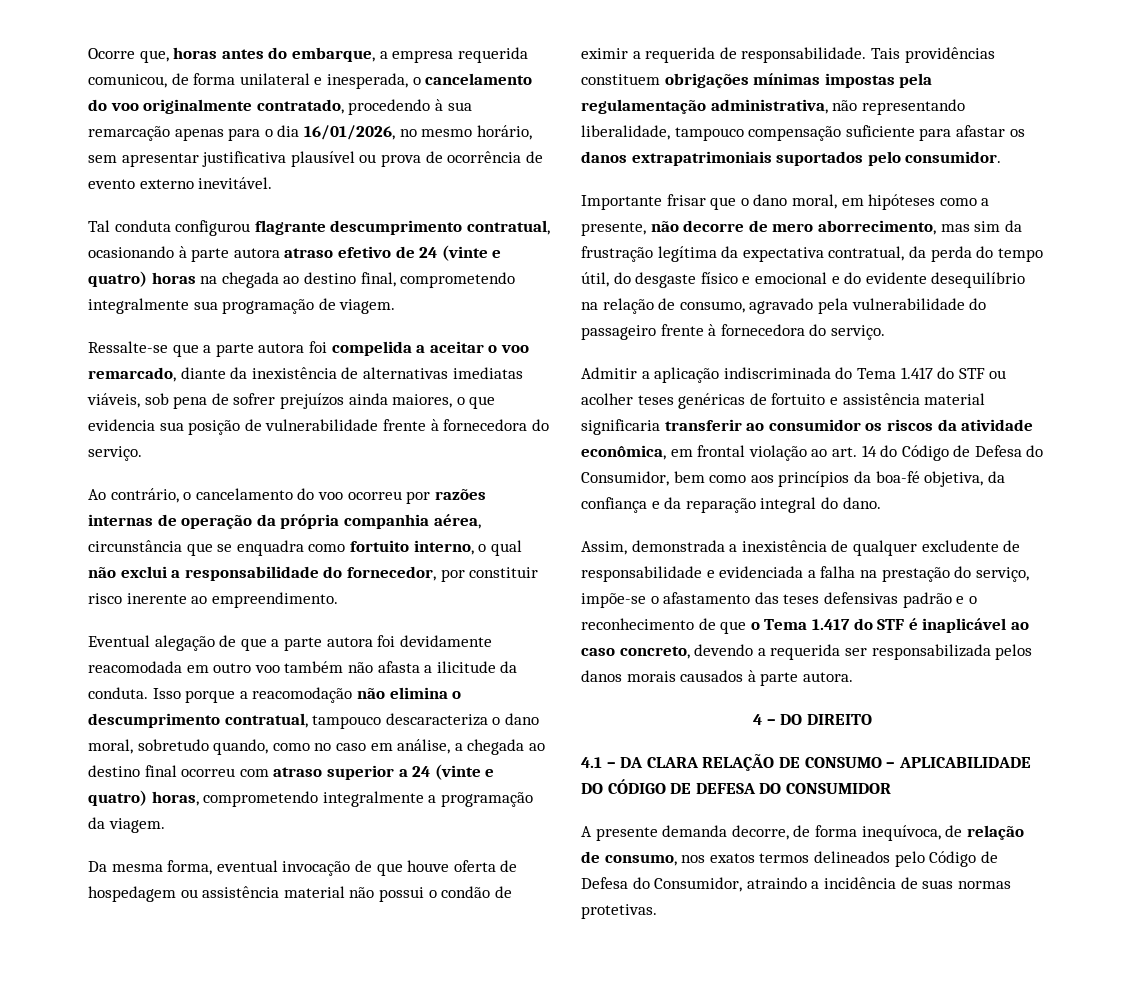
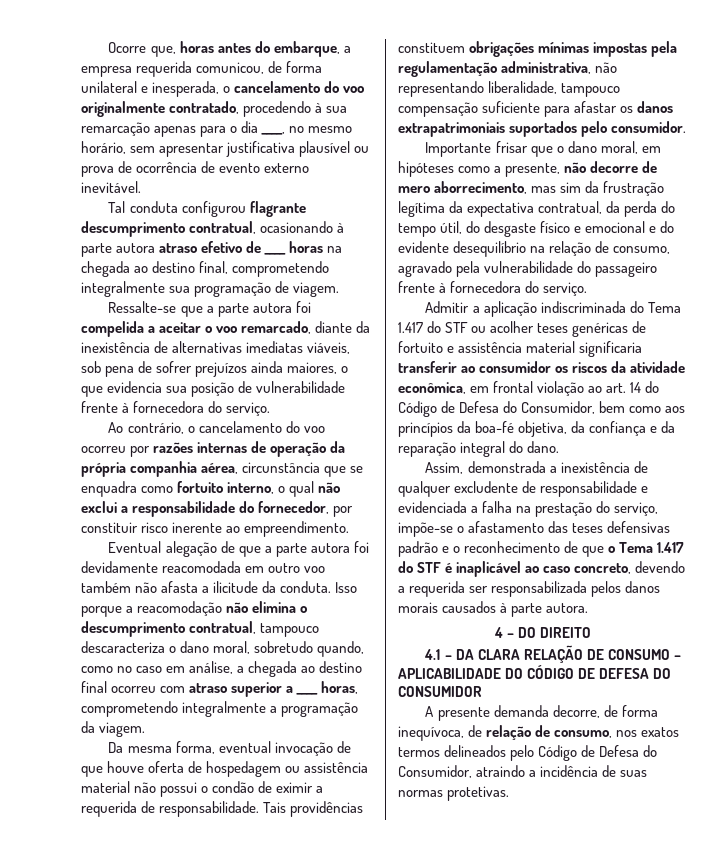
- Ocorre que, horas antes do embarque, a empresa requerida comunicou, de forma unilateral e inesperada, o cancelamento do voo originalmente contratado, procedendo à sua remarcação apenas para o dia 16/01/2026, no mesmo horário, sem apresentar justificativa plausível ou prova de ocorrência de evento externo inevitável.
+ Ocorre que, horas antes do embarque, a empresa requerida comunicou, de forma unilateral e inesperada, o cancelamento do voo originalmente contratado, procedendo à sua remarcação apenas para o dia ____, no mesmo horário, sem apresentar justificativa plausível ou prova de ocorrência de evento externo inevitável.
- Tal conduta configurou flagrante descumprimento contratual, ocasionando à parte autora atraso efetivo de 24 (vinte e quatro) horas na chegada ao destino final, comprometendo integralmente sua programação de viagem.
+ Tal conduta configurou flagrante descumprimento contratual, ocasionando à parte autora atraso efetivo de ____ horas na chegada ao destino final, comprometendo integralmente sua programação de viagem.
- Isso porque a reacomodação não elimina o descumprimento contratual, tampouco descaracteriza o dano moral, sobretudo quando, como no caso em análise, a chegada ao destino final ocorreu com atraso superior a 24 (vinte e quatro) horas, comprometendo integralmente a programação da viagem.
+ Isso porque a reacomodação não elimina o descumprimento contratual, tampouco descaracteriza o dano moral, sobretudo quando, como no caso em análise, a chegada ao destino final ocorreu com atraso superior a ____ horas, comprometendo integralmente a programação da viagem.

